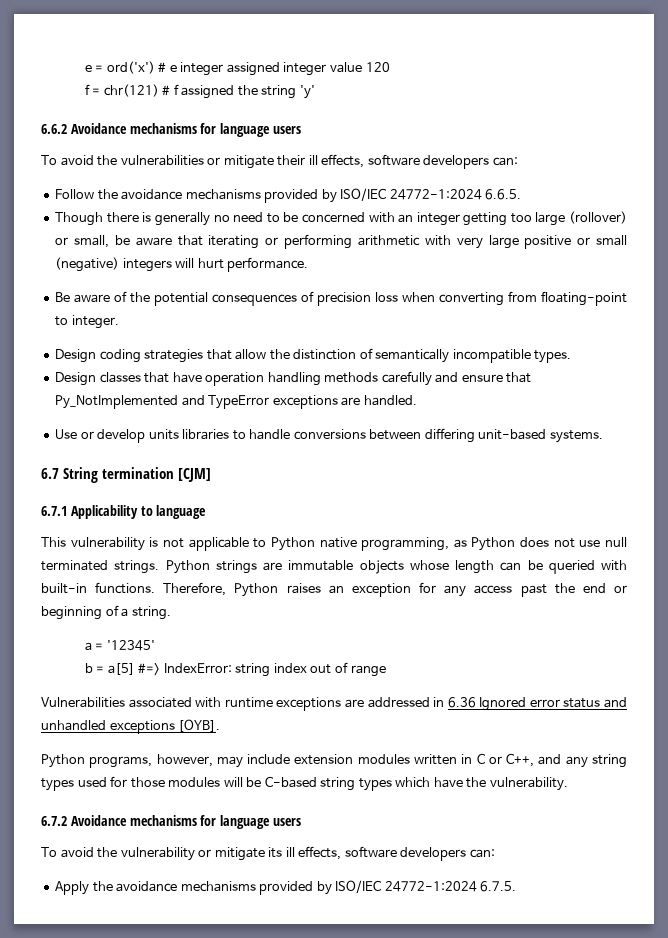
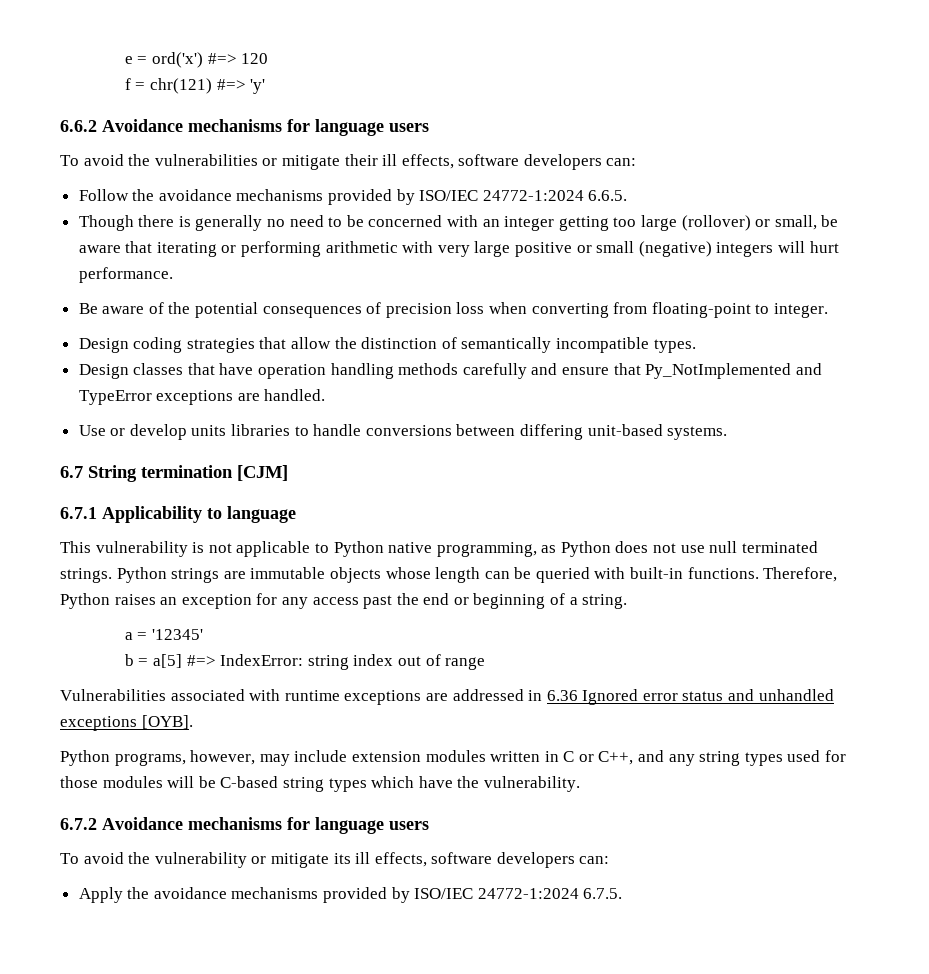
- e = ord('x') # e integer assigned integer value 120
+ e = ord('x') #=> 120
- f = chr(121) # f assigned the string 'y'
+ f = chr(121) #=> 'y'

